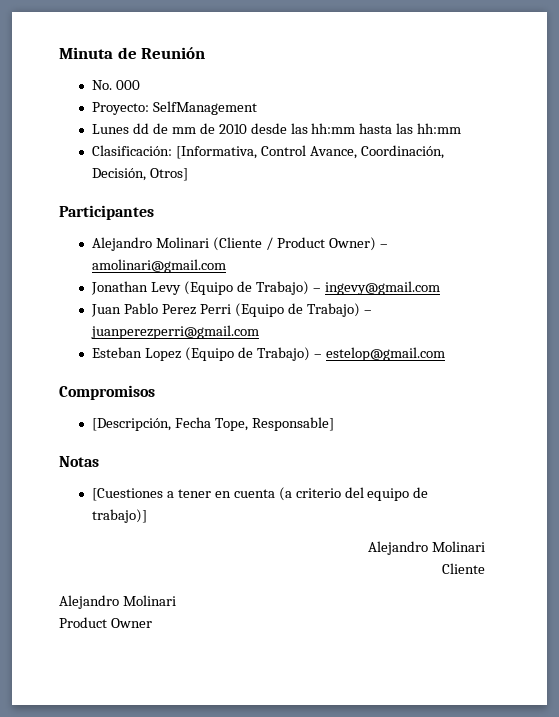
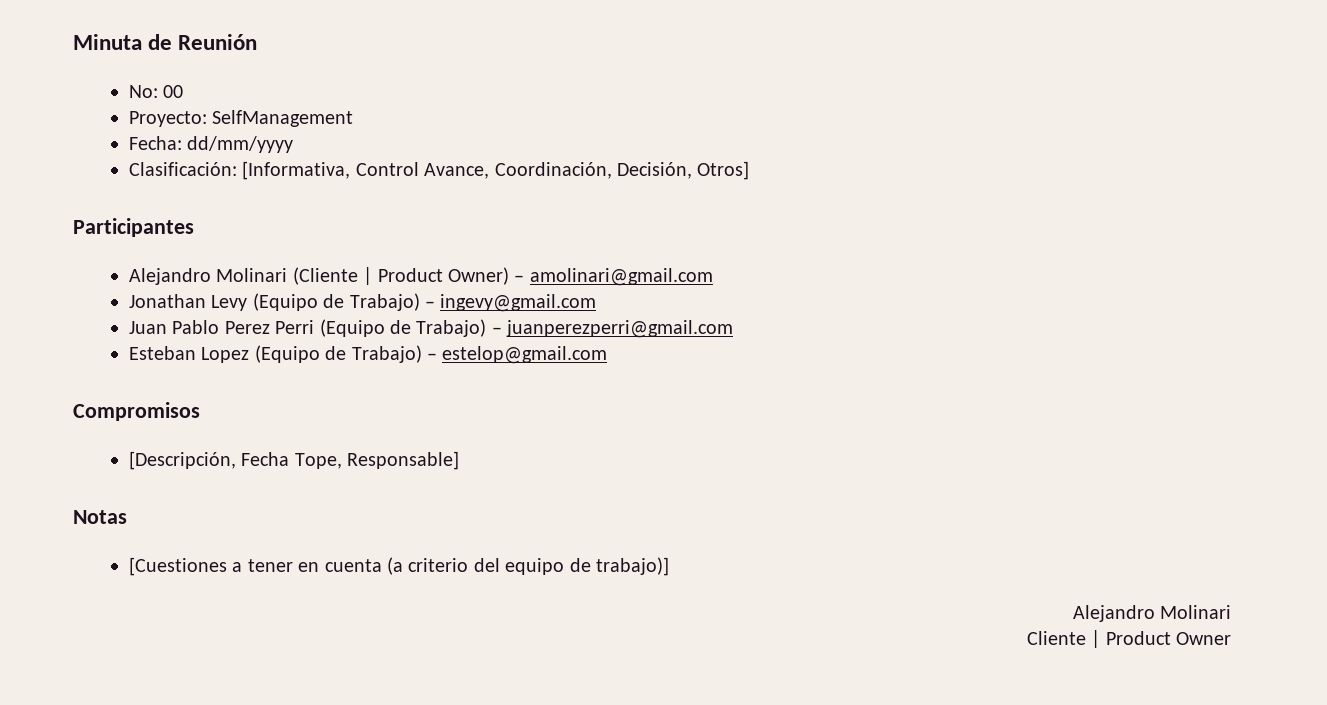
- No. 000
+ No: 00
- Lunes dd de mm de 2010 desde las hh:mm hasta las hh:mm
+ Fecha: dd/mm/yyyy
- Alejandro Molinari (Cliente / Product Owner) – amolinari@gmail.com
+ Alejandro Molinari (Cliente | Product Owner) – amolinari@gmail.com
- Cliente
- Alejandro Molinari
- Product Owner
+ Cliente | Product Owner

